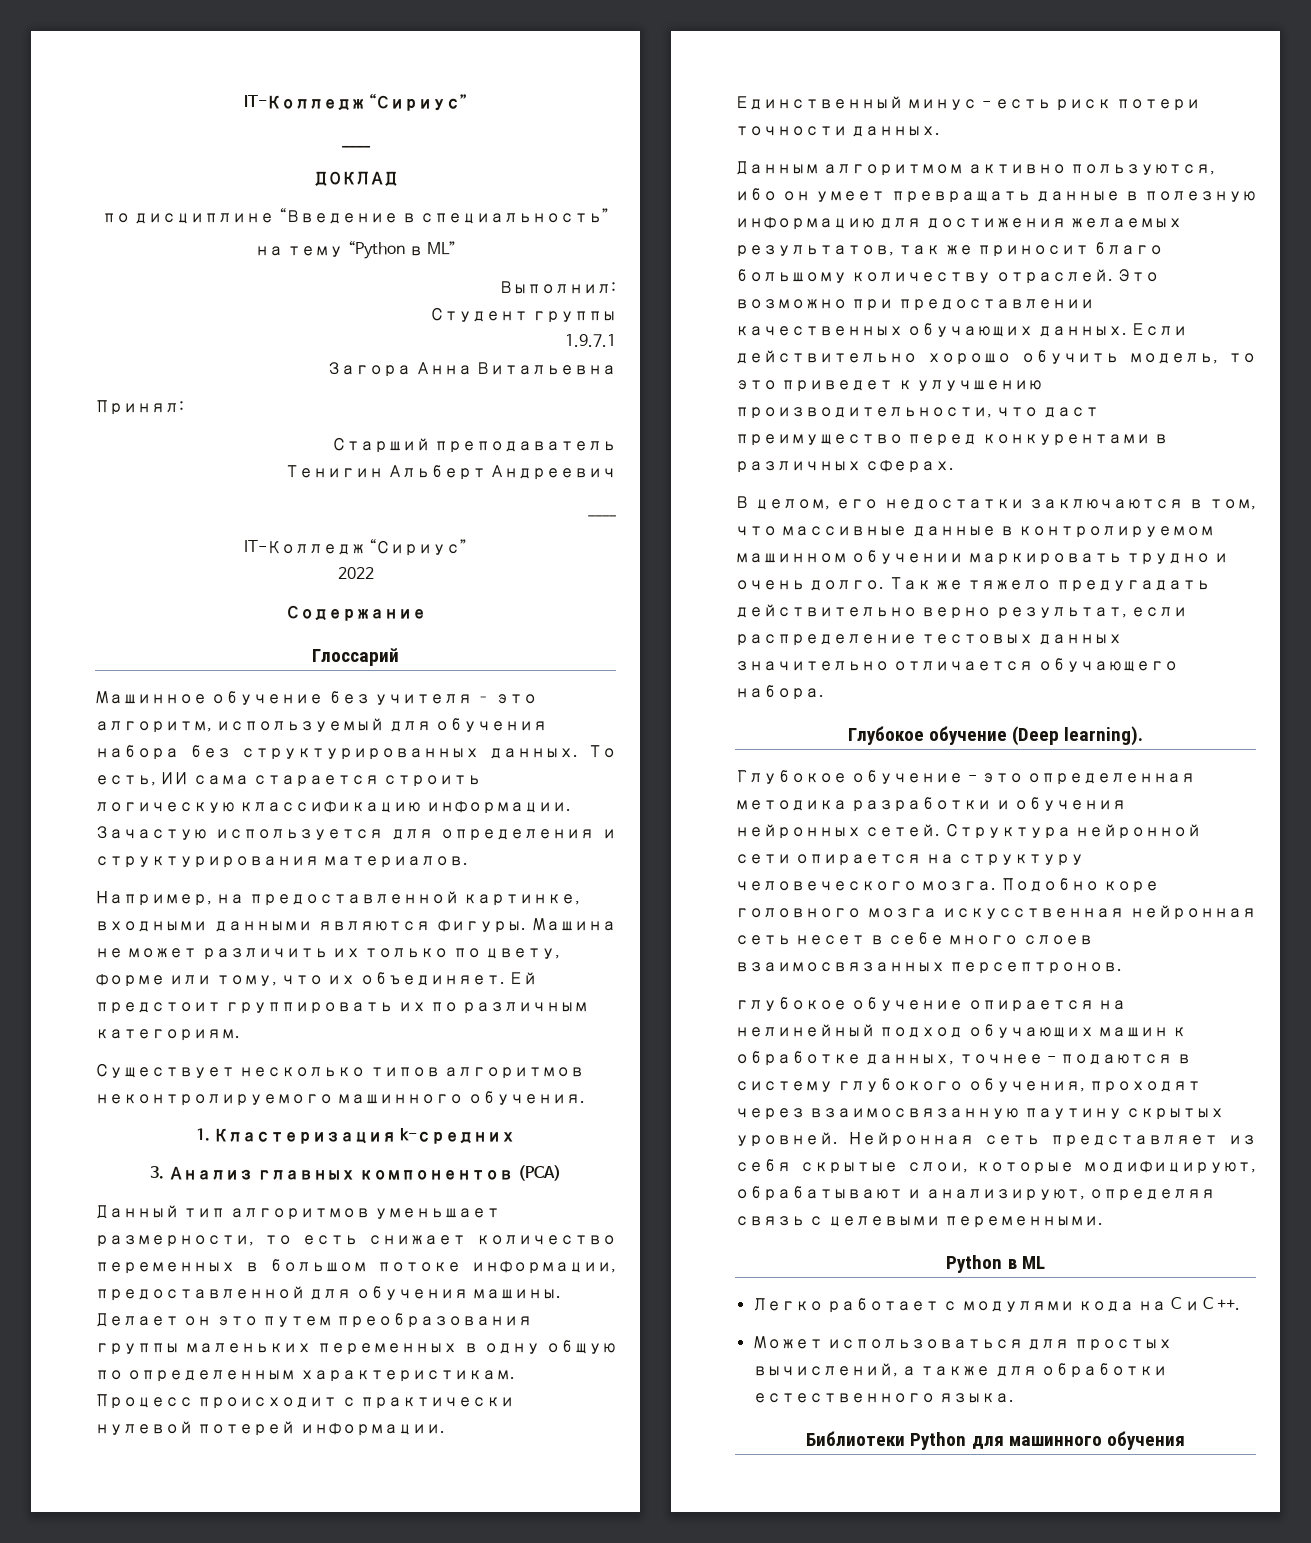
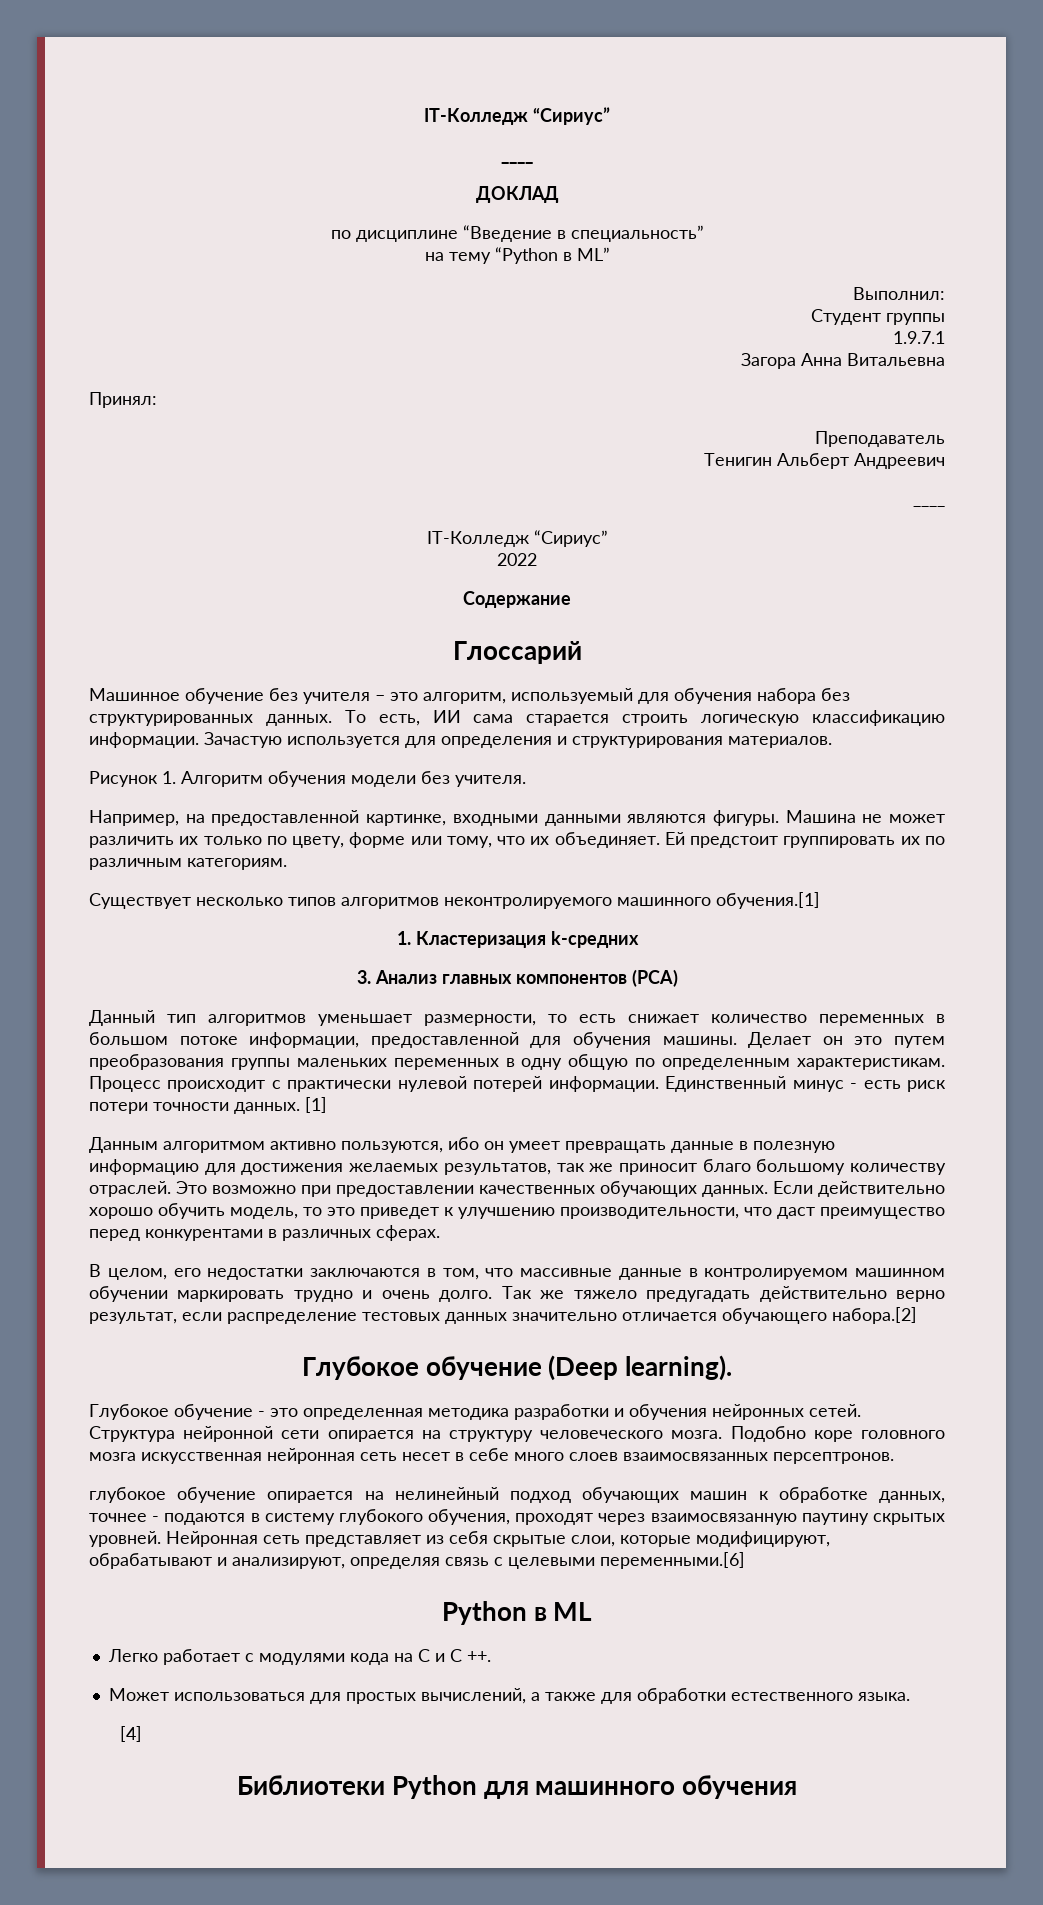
- Старший преподаватель
+ Преподаватель
+ Рисунок 1. Алгоритм обучения модели без учителя.
- Существует несколько типов алгоритмов неконтролируемого машинного обучения.
+ Существует несколько типов алгоритмов неконтролируемого машинного обучения.[1]
+ [1]
- Так же тяжело предугадать действительно верно результат, если распределение тестовых данных значительно отличается обучающего набора.
+ Так же тяжело предугадать действительно верно результат, если распределение тестовых данных значительно отличается обучающего набора.[2]
- Нейронная сеть представляет из себя скрытые слои, которые модифицируют, обрабатывают и анализируют, определяя связь с целевыми переменными.
+ Нейронная сеть представляет из себя скрытые слои, которые модифицируют, обрабатывают и анализируют, определяя связь с целевыми переменными.[6]
+ [4]

